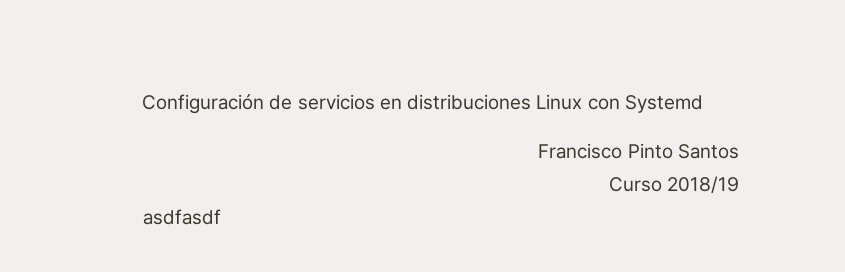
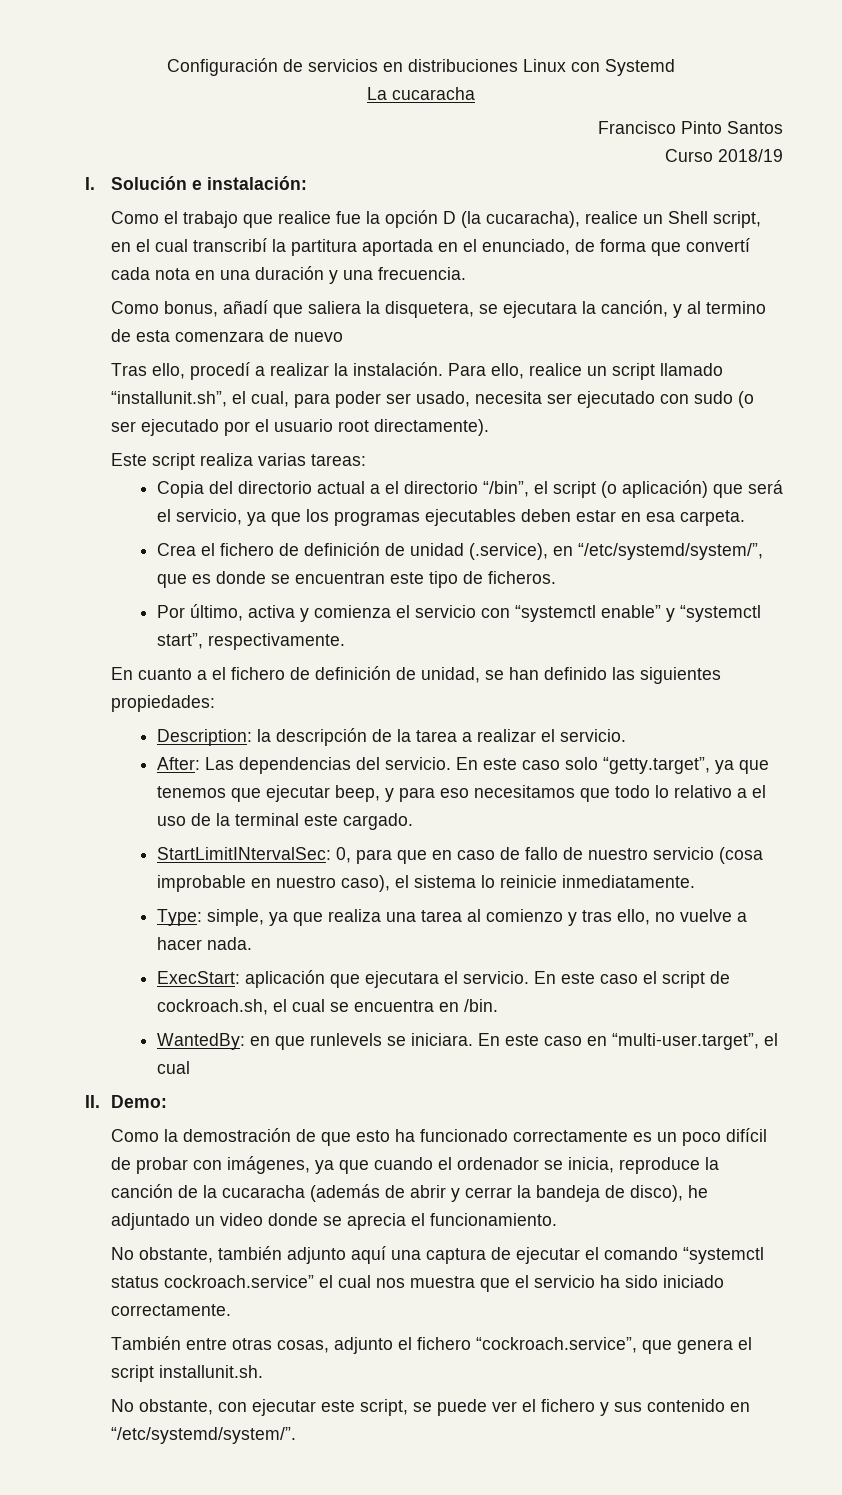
+ La cucaracha
- asdfasdf
+ I. Solución e instalación:
+ Como el trabajo que realice fue la opción D (la cucaracha), realice un Shell script, en el cual transcribí la partitura aportada en el enunciado, de forma que convertí cada nota en una duración y una frecuencia.
+ Como bonus, añadí que saliera la disquetera, se ejecutara la canción, y al termino de esta comenzara de nuevo
+ Tras ello, procedí a realizar la instalación. Para ello, realice un script llamado “installunit.sh”, el cual, para poder ser usado, necesita ser ejecutado con sudo (o ser ejecutado por el usuario root directamente).
+ Este script realiza varias tareas:
+ Copia del directorio actual a el directorio “/bin”, el script (o aplicación) que será el servicio, ya que los programas ejecutables deben estar en esa carpeta.
+ Crea el fichero de definición de unidad (.service), en “/etc/systemd/system/”, que es donde se encuentran este tipo de ficheros.
+ Por último, activa y comienza el servicio con “systemctl enable” y “systemctl start”, respectivamente.
+ En cuanto a el fichero de definición de unidad, se han definido las siguientes propiedades:
+ Description: la descripción de la tarea a realizar el servicio.
+ After: Las dependencias del servicio. En este caso solo “getty.target”, ya que tenemos que ejecutar beep, y para eso necesitamos que todo lo relativo a el uso de la terminal este cargado.
+ StartLimitINtervalSec: 0, para que en caso de fallo de nuestro servicio (cosa improbable en nuestro caso), el sistema lo reinicie inmediatamente.
+ Type: simple, ya que realiza una tarea al comienzo y tras ello, no vuelve a hacer nada.
+ ExecStart: aplicación que ejecutara el servicio. En este caso el script de cockroach.sh, el cual se encuentra en /bin.
+ WantedBy: en que runlevels se iniciara. En este caso en “multi-user.target”, el cual
+ II. Demo:
+ Como la demostración de que esto ha funcionado correctamente es un poco difícil de probar con imágenes, ya que cuando el ordenador se inicia, reproduce la canción de la cucaracha (además de abrir y cerrar la bandeja de disco), he adjuntado un video donde se aprecia el funcionamiento.
+ No obstante, también adjunto aquí una captura de ejecutar el comando “systemctl status cockroach.service” el cual nos muestra que el servicio ha sido iniciado correctamente.
+ También entre otras cosas, adjunto el fichero “cockroach.service”, que genera el script installunit.sh.
+ No obstante, con ejecutar este script, se puede ver el fichero y sus contenido en “/etc/systemd/system/”.

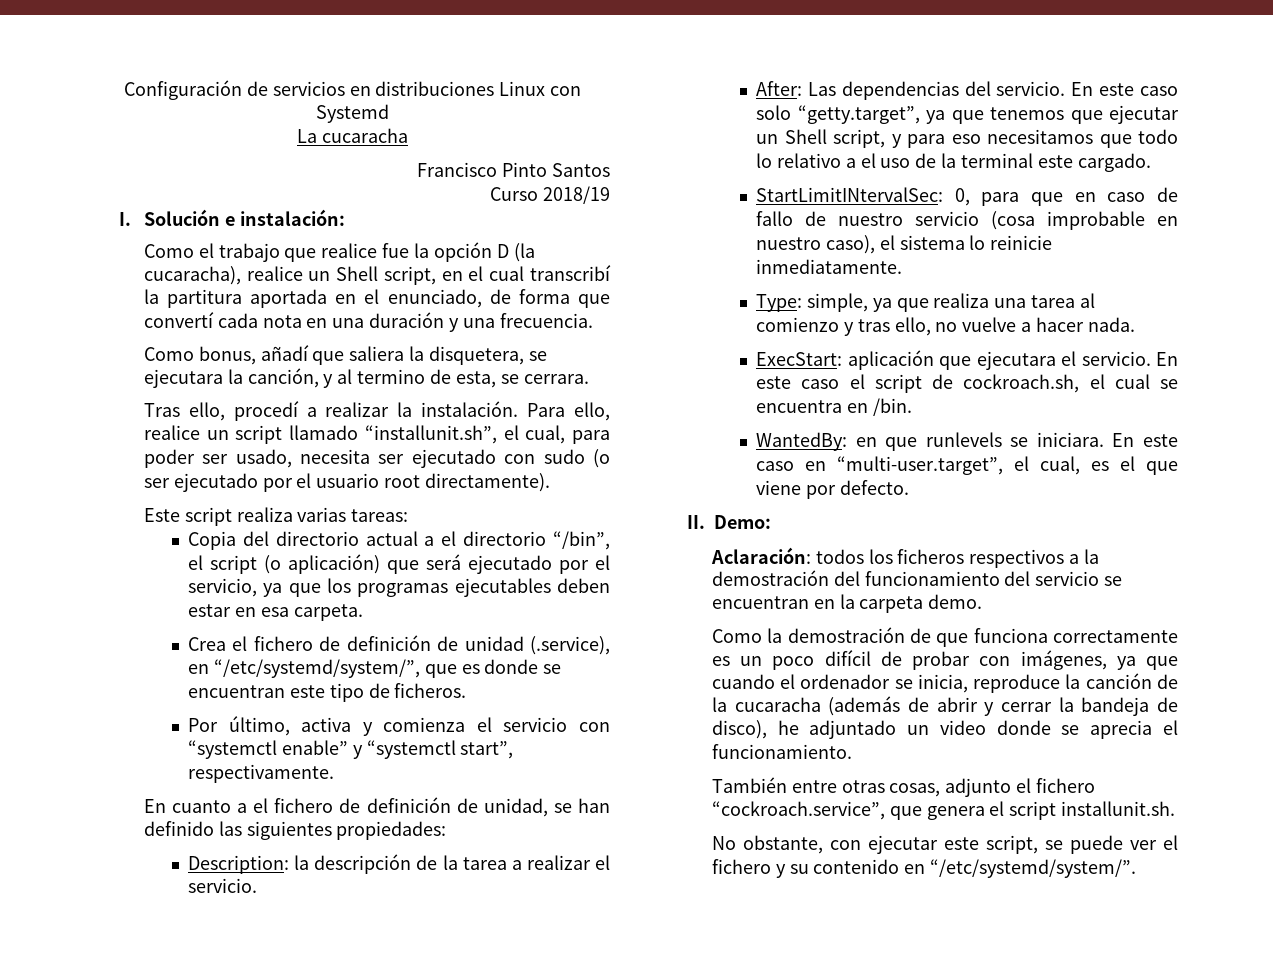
- Como bonus, añadí que saliera la disquetera, se ejecutara la canción, y al termino de esta comenzara de nuevo
+ Como bonus, añadí que saliera la disquetera, se ejecutara la canción, y al termino de esta, se cerrara.
- Copia del directorio actual a el directorio “/bin”, el script (o aplicación) que será el servicio, ya que los programas ejecutables deben estar en esa carpeta.
+ Copia del directorio actual a el directorio “/bin”, el script (o aplicación) que será ejecutado por el servicio, ya que los programas ejecutables deben estar en esa carpeta.
- En este caso solo “getty.target”, ya que tenemos que ejecutar beep, y para eso necesitamos que todo lo relativo a el uso de la terminal este cargado.
+ En este caso solo “getty.target”, ya que tenemos que ejecutar un Shell script, y para eso necesitamos que todo lo relativo a el uso de la terminal este cargado.
- En este caso en “multi-user.target”, el cual
+ En este caso en “multi-user.target”, el cual, es el que viene por defecto.
  II. Demo:
+ Aclaración: todos los ficheros respectivos a la demostración del funcionamiento del servicio se encuentran en la carpeta demo.
- Como la demostración de que esto ha funcionado correctamente es un poco difícil de probar con imágenes, ya que cuando el ordenador se inicia, reproduce la canción de la cucaracha (además de abrir y cerrar la bandeja de disco), he adjuntado un video donde se aprecia el funcionamiento.
+ Como la demostración de que funciona correctamente es un poco difícil de probar con imágenes, ya que cuando el ordenador se inicia, reproduce la canción de la cucaracha (además de abrir y cerrar la bandeja de disco), he adjuntado un video donde se aprecia el funcionamiento.
- No obstante, también adjunto aquí una captura de ejecutar el comando “systemctl status cockroach.service” el cual nos muestra que el servicio ha sido iniciado correctamente.
- No obstante, con ejecutar este script, se puede ver el fichero y sus contenido en “/etc/systemd/system/”.
+ No obstante, con ejecutar este script, se puede ver el fichero y su contenido en “/etc/systemd/system/”.

